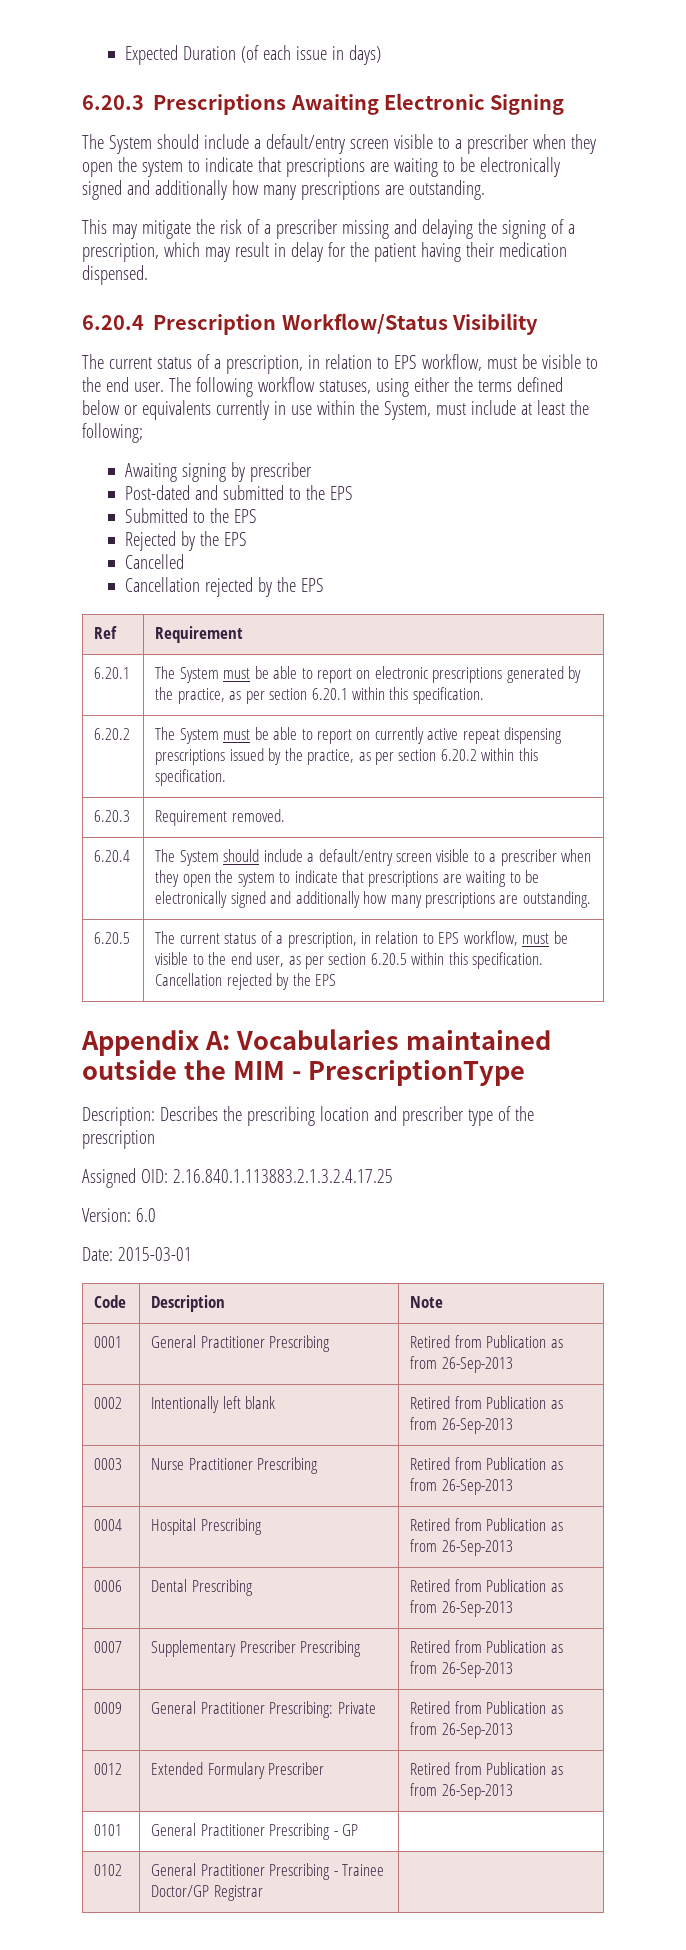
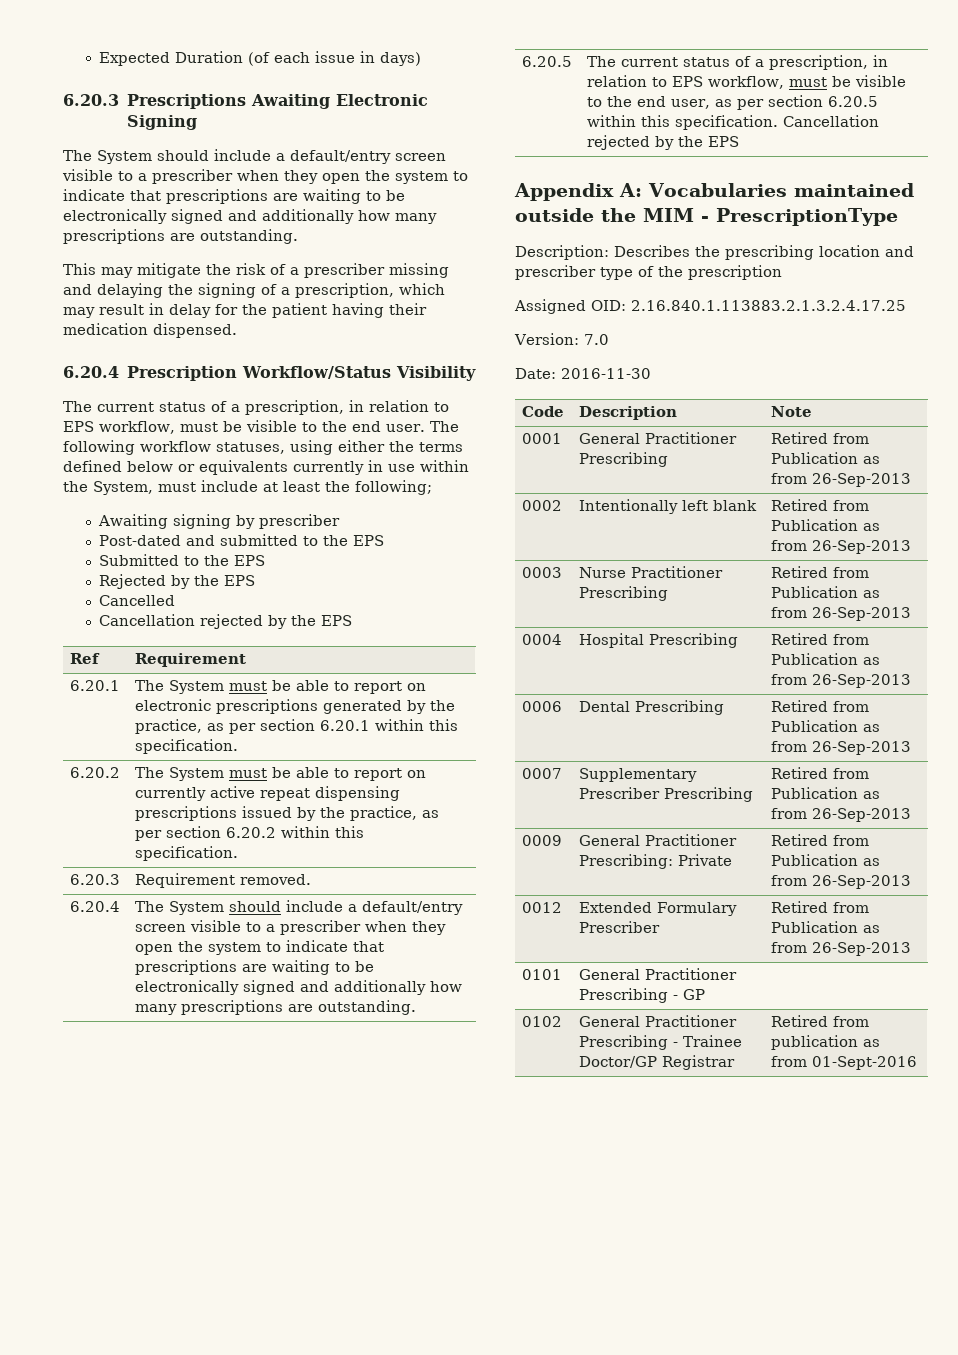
- Version: 6.0
+ Version: 7.0
- Date: 2015-03-01
+ Date: 2016-11-30
- 0102 | General Practitioner Prescribing - Trainee Doctor/GP Registrar |
+ 0102 | General Practitioner Prescribing - Trainee Doctor/GP Registrar | Retired from publication as from 01-Sept-2016

